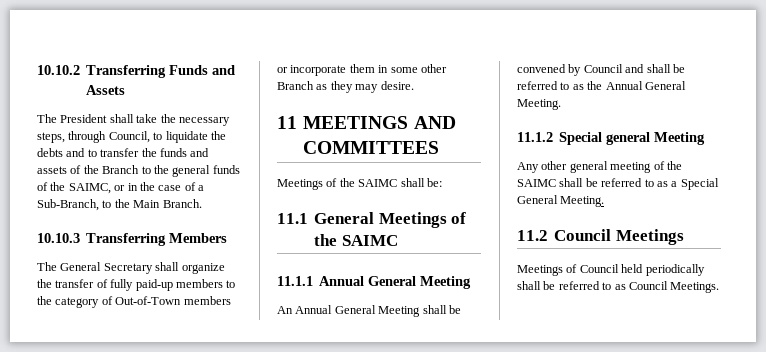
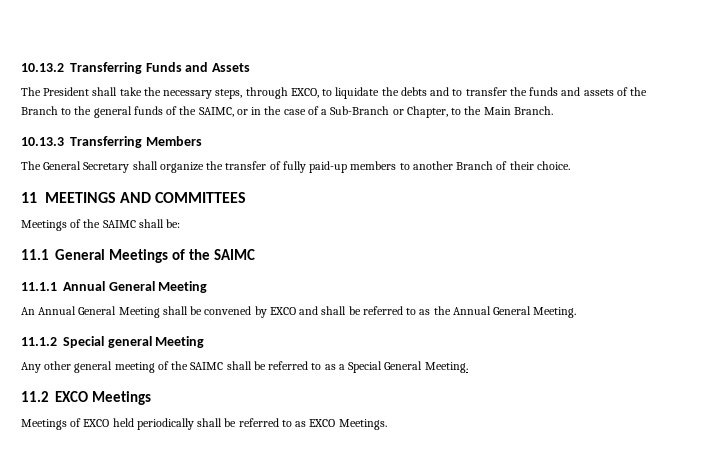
- 10.10.2 Transferring Funds and Assets
+ 10.13.2 Transferring Funds and Assets
- The President shall take the necessary steps, through Council, to liquidate the debts and to transfer the funds and assets of the Branch to the general funds of the SAIMC, or in the case of a Sub-Branch, to the Main Branch.
+ The President shall take the necessary steps, through EXCO, to liquidate the debts and to transfer the funds and assets of the Branch to the general funds of the SAIMC, or in the case of a Sub-Branch or Chapter, to the Main Branch.
- 10.10.3 Transferring Members
+ 10.13.3 Transferring Members
- The General Secretary shall organize the transfer of fully paid-up members to the category of Out-of-Town members or incorporate them in some other Branch as they may desire.
+ The General Secretary shall organize the transfer of fully paid-up members to another Branch of their choice.
- An Annual General Meeting shall be convened by Council and shall be referred to as the Annual General Meeting.
+ An Annual General Meeting shall be convened by EXCO and shall be referred to as the Annual General Meeting.
- 11.2 Council Meetings
+ 11.2 EXCO Meetings
- Meetings of Council held periodically shall be referred to as Council Meetings.
+ Meetings of EXCO held periodically shall be referred to as EXCO Meetings.

